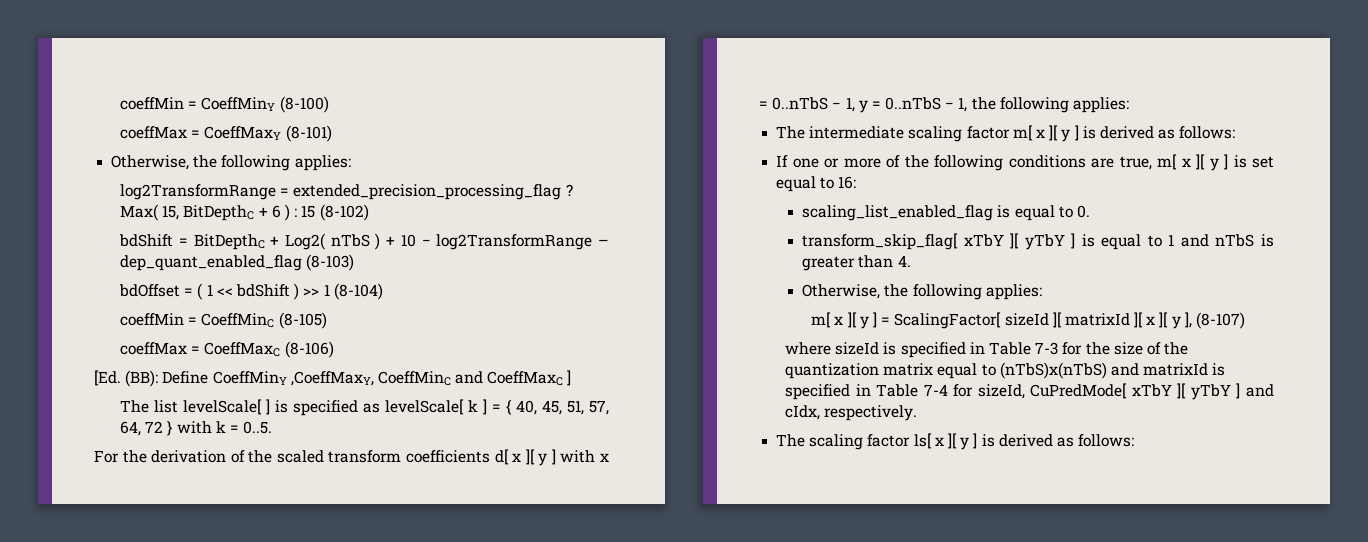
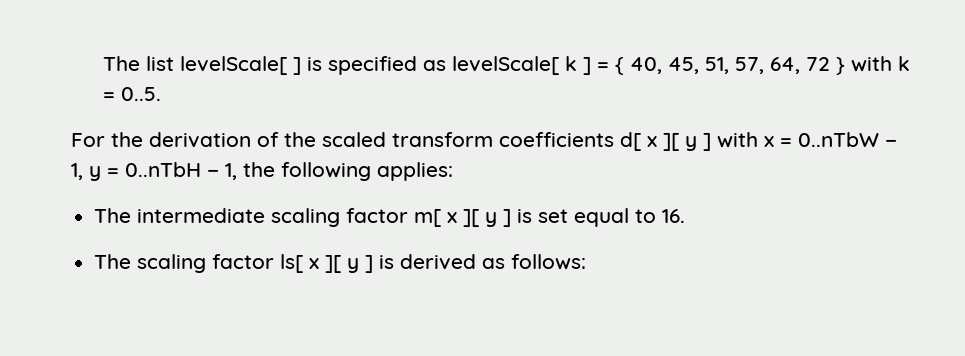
- coeffMin = CoeffMinY (8-100)
- coeffMax = CoeffMaxY (8-101)
- Otherwise, the following applies:
- log2TransformRange = extended_precision_processing_flag ? Max( 15, BitDepthC + 6 ) : 15 (8-102)
- bdShift = BitDepthC + Log2( nTbS ) + 10 − log2TransformRange – dep_quant_enabled_flag (8-103)
- bdOffset = ( 1 << bdShift ) >> 1 (8-104)
- coeffMin = CoeffMinC (8-105)
- coeffMax = CoeffMaxC (8-106)
- [Ed. (BB): Define CoeffMinY ,CoeffMaxY, CoeffMinC and CoeffMaxC ]
- For the derivation of the scaled transform coefficients d[ x ][ y ] with x = 0..nTbS − 1, y = 0..nTbS − 1, the following applies:
+ For the derivation of the scaled transform coefficients d[ x ][ y ] with x = 0..nTbW − 1, y = 0..nTbH − 1, the following applies:
- The intermediate scaling factor m[ x ][ y ] is derived as follows:
- If one or more of the following conditions are true, m[ x ][ y ] is set equal to 16:
- scaling_list_enabled_flag is equal to 0.
- transform_skip_flag[ xTbY ][ yTbY ] is equal to 1 and nTbS is greater than 4.
- Otherwise, the following applies:
- m[ x ][ y ] = ScalingFactor[ sizeId ][ matrixId ][ x ][ y ], (8-107)
- where sizeId is specified in Table 7-3 for the size of the quantization matrix equal to (nTbS)x(nTbS) and matrixId is specified in Table 7-4 for sizeId, CuPredMode[ xTbY ][ yTbY ] and cIdx, respectively.
+ The intermediate scaling factor m[ x ][ y ] is set equal to 16.

